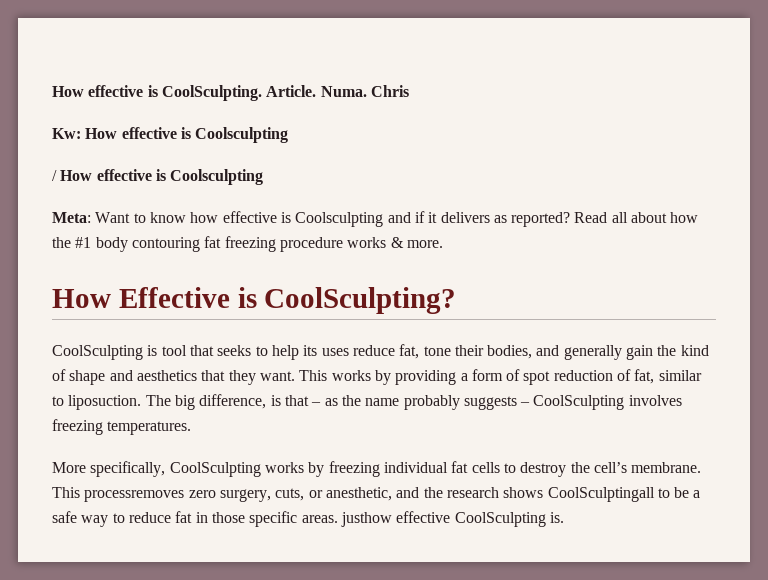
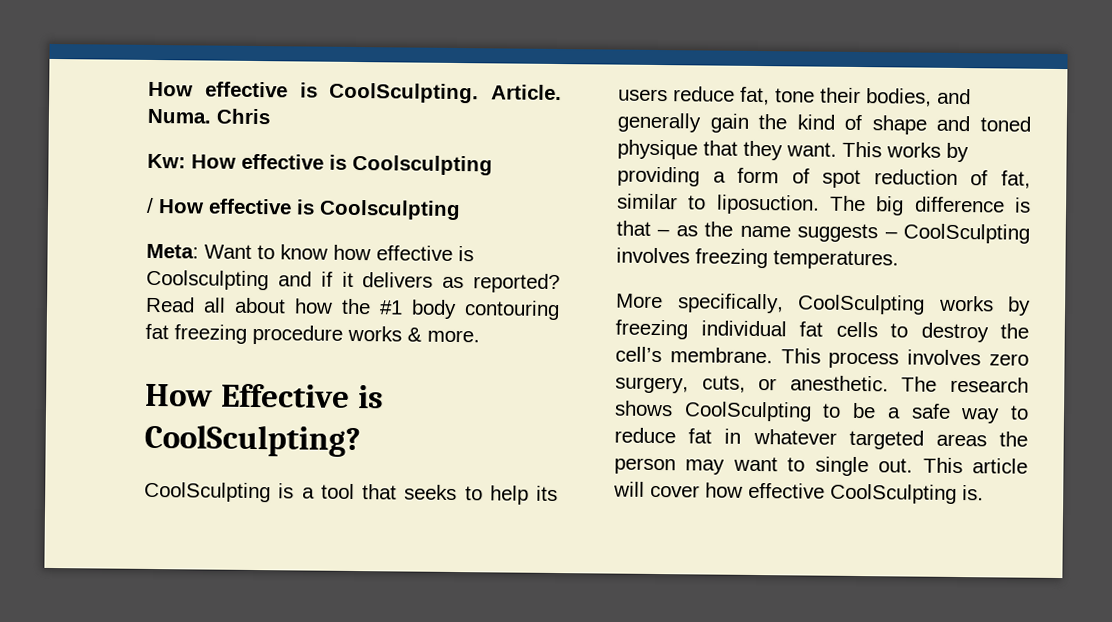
- CoolSculpting is tool that seeks to help its uses reduce fat, tone their bodies, and generally gain the kind of shape and aesthetics that they want.
+ CoolSculpting is a tool that seeks to help its users reduce fat, tone their bodies, and generally gain the kind of shape and toned physique that they want.
- The big difference, is that – as the name probably suggests – CoolSculpting involves freezing temperatures.
+ The big difference is that – as the name suggests – CoolSculpting involves freezing temperatures.
- This processremoves zero surgery, cuts, or anesthetic, and the research shows CoolSculptingall to be a safe way to reduce fat in those specific areas. justhow effective CoolSculpting is.
+ This process involves zero surgery, cuts, or anesthetic. The research shows CoolSculpting to be a safe way to reduce fat in whatever targeted areas the person may want to single out. This article will cover how effective CoolSculpting is.

